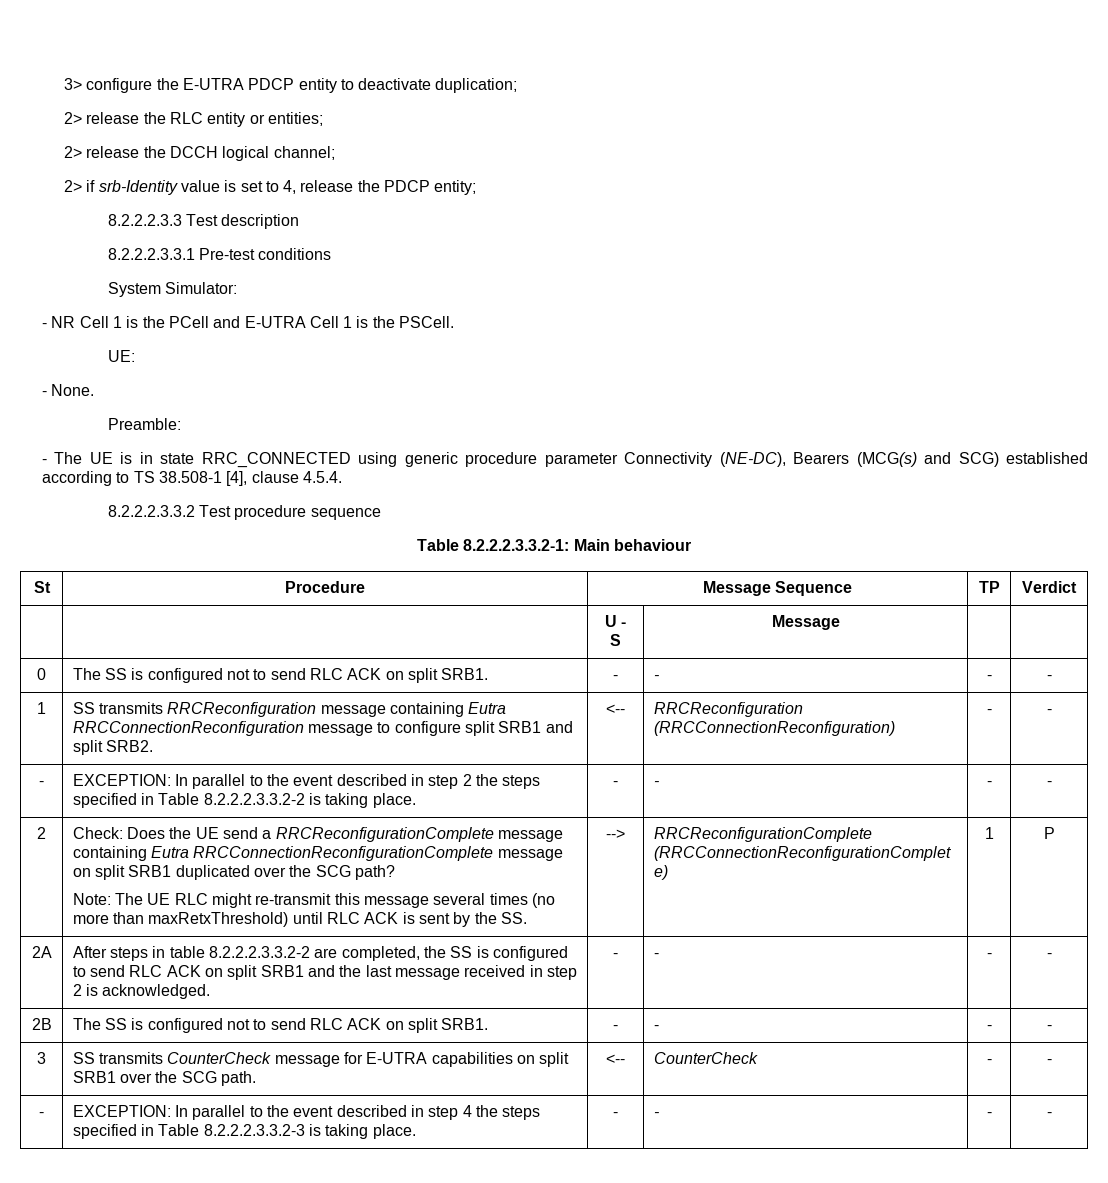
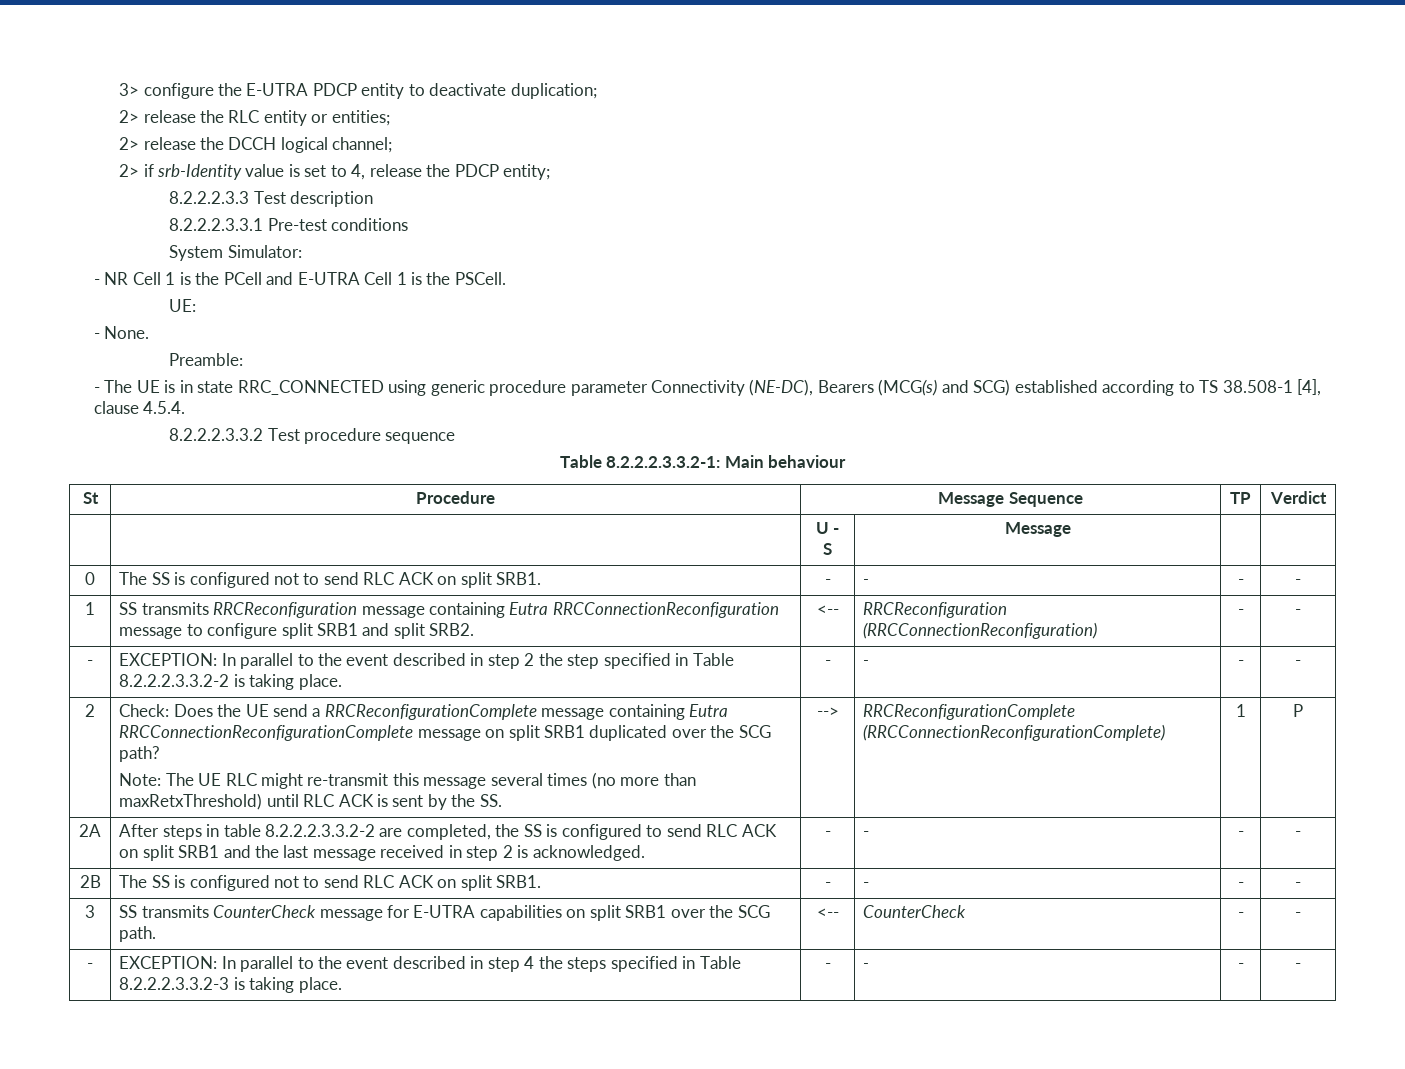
- - | EXCEPTION: In parallel to the event described in step 2 the steps specified in Table 8.2.2.2.3.3.2-2 is taking place. | - | - | - | -
+ - | EXCEPTION: In parallel to the event described in step 2 the step specified in Table 8.2.2.2.3.3.2-2 is taking place. | - | - | - | -

